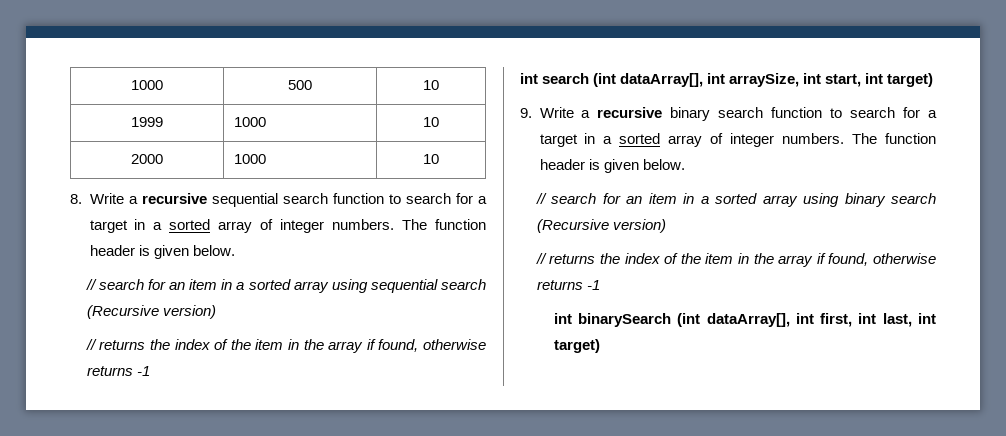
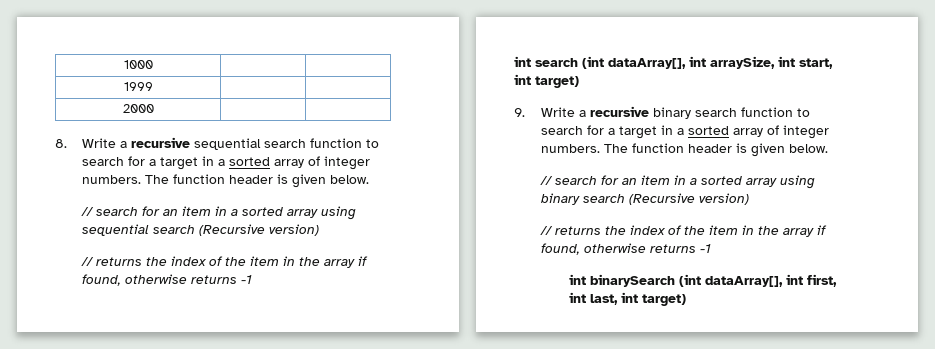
- 1000 | 500 | 10
+ 1000 | |
- 1999 | 1000 | 10
+ 1999 | |
- 2000 | 1000 | 10
+ 2000 | |

